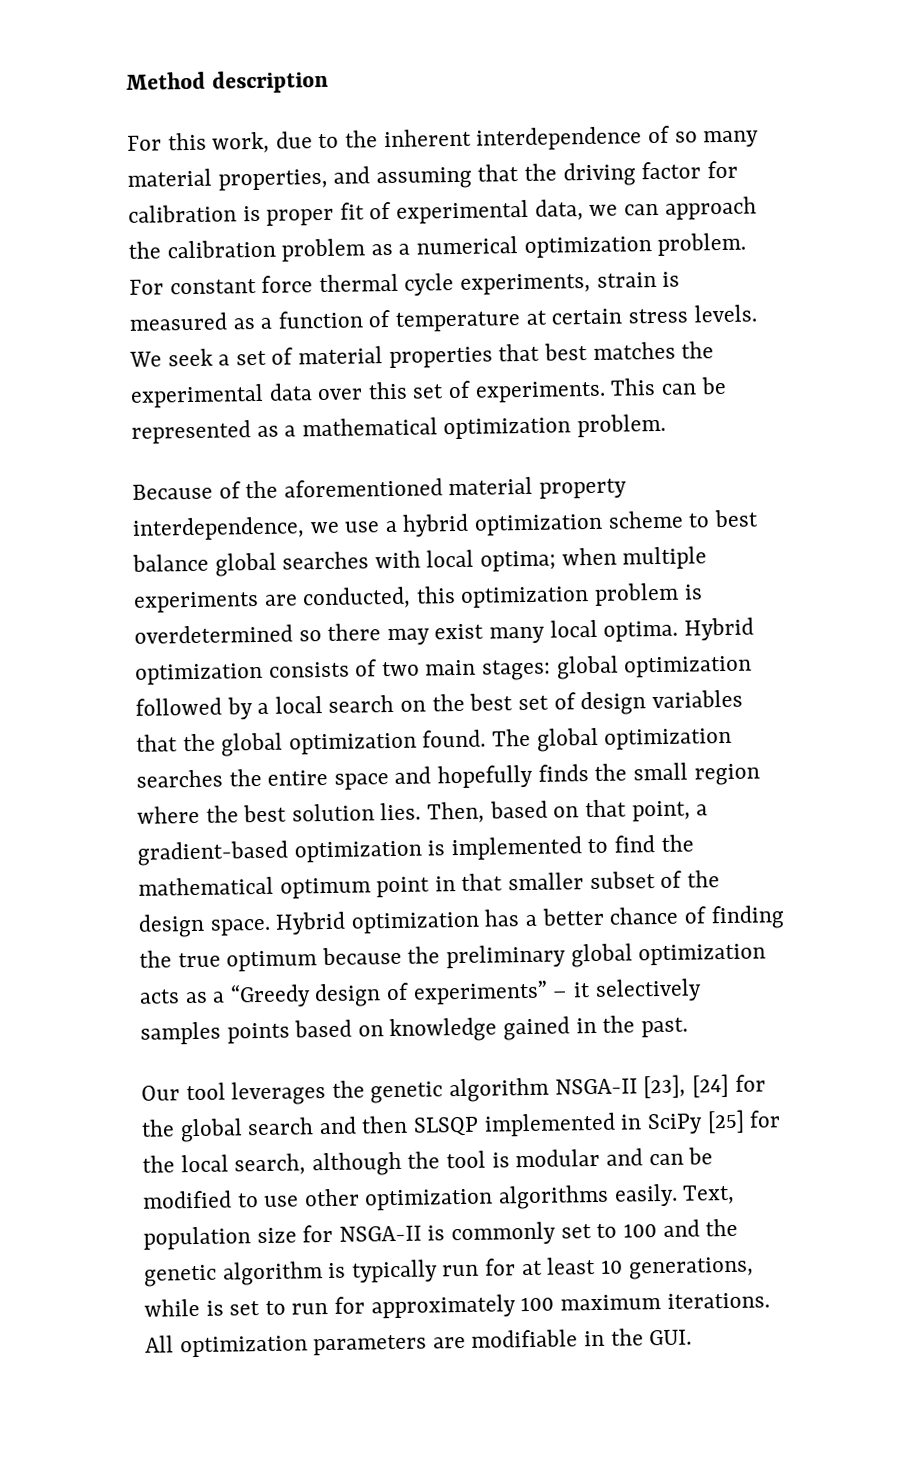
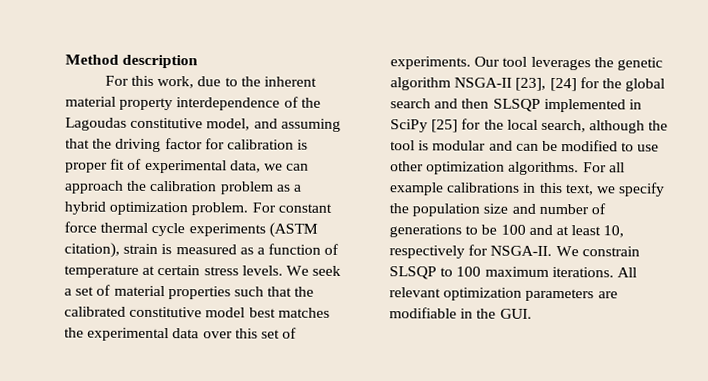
- For this work, due to the inherent interdependence of so many material properties, and assuming that the driving factor for calibration is proper fit of experimental data, we can approach the calibration problem as a numerical optimization problem.
+ For this work, due to the inherent material property interdependence of the Lagoudas constitutive model, and assuming that the driving factor for calibration is proper fit of experimental data, we can approach the calibration problem as a hybrid optimization problem.
- For constant force thermal cycle experiments, strain is measured as a function of temperature at certain stress levels.
+ For constant force thermal cycle experiments (ASTM citation), strain is measured as a function of temperature at certain stress levels.
- We seek a set of material properties that best matches the experimental data over this set of experiments. This can be represented as a mathematical optimization problem.
- Because of the aforementioned material property interdependence, we use a hybrid optimization scheme to best balance global searches with local optima; when multiple experiments are conducted, this optimization problem is overdetermined so there may exist many local optima. Hybrid optimization consists of two main stages: global optimization followed by a local search on the best set of design variables that the global optimization found. The global optimization searches the entire space and hopefully finds the small region where the best solution lies. Then, based on that point, a gradient-based optimization is implemented to find the mathematical optimum point in that smaller subset of the design space. Hybrid optimization has a better chance of finding the true optimum because the preliminary global optimization acts as a “Greedy design of experiments” – it selectively samples points based on knowledge gained in the past.
- Our tool leverages the genetic algorithm NSGA-II [23], [24] for the global search and then SLSQP implemented in SciPy [25] for the local search, although the tool is modular and can be modified to use other optimization algorithms easily. Text, population size for NSGA-II is commonly set to 100 and the genetic algorithm is typically run for at least 10 generations, while is set to run for approximately 100 maximum iterations.
+ We seek a set of material properties such that the calibrated constitutive model best matches the experimental data over this set of experiments. Our tool leverages the genetic algorithm NSGA-II [23], [24] for the global search and then SLSQP implemented in SciPy [25] for the local search, although the tool is modular and can be modified to use other optimization algorithms. For all example calibrations in this text, we specify the population size and number of generations to be 100 and at least 10, respectively for NSGA-II. We constrain SLSQP to 100 maximum iterations.
- All optimization parameters are modifiable in the GUI.
+ All relevant optimization parameters are modifiable in the GUI.

